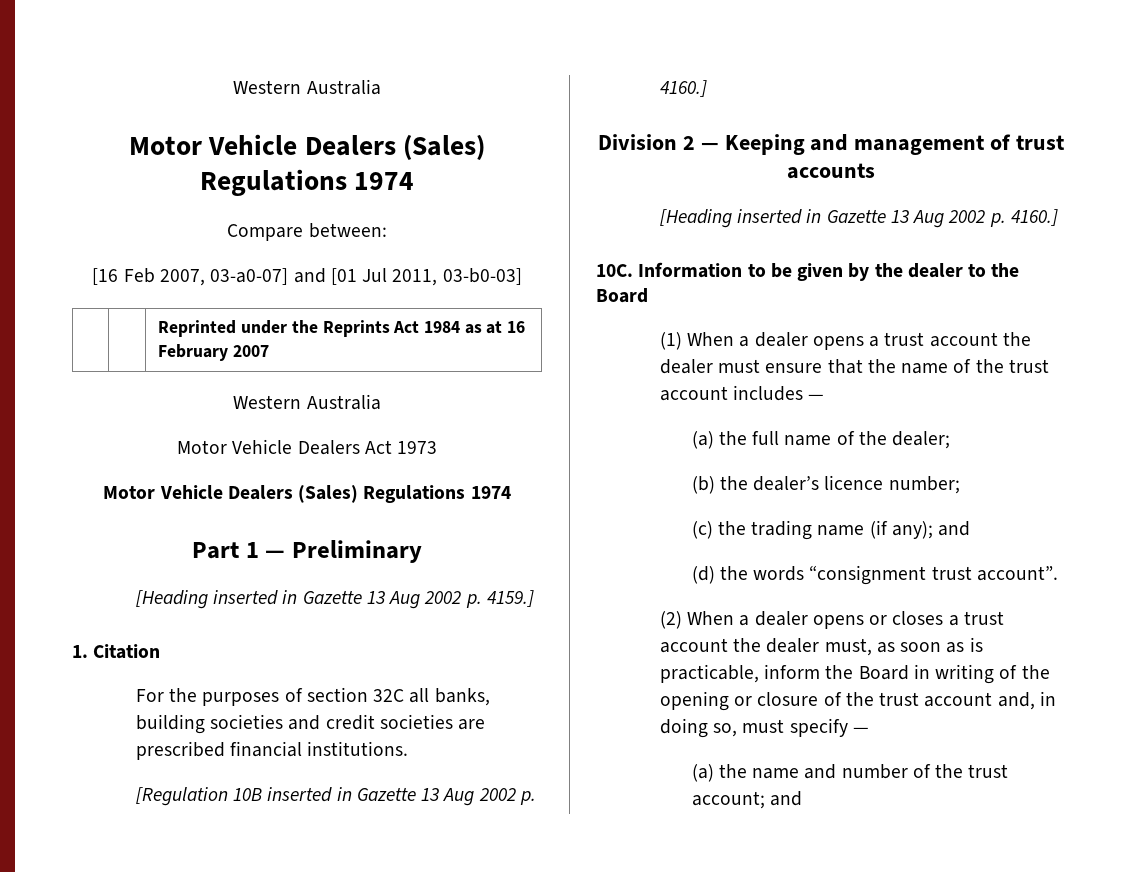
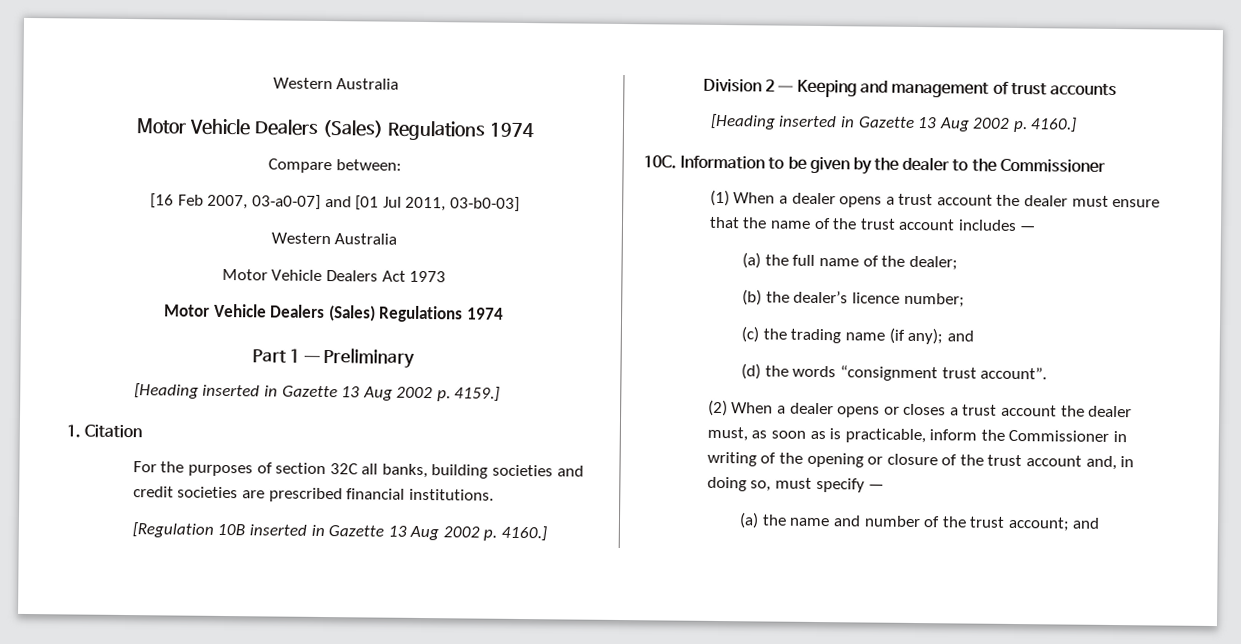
- | | Reprinted under the Reprints Act 1984 as at 16 February 2007
- Information to be given by the dealer to the Board
+ Information to be given by the dealer to the Commissioner
- (2) When a dealer opens or closes a trust account the dealer must, as soon as is practicable, inform the Board in writing of the opening or closure of the trust account and, in doing so, must specify —
+ (2) When a dealer opens or closes a trust account the dealer must, as soon as is practicable, inform the Commissioner in writing of the opening or closure of the trust account and, in doing so, must specify —

